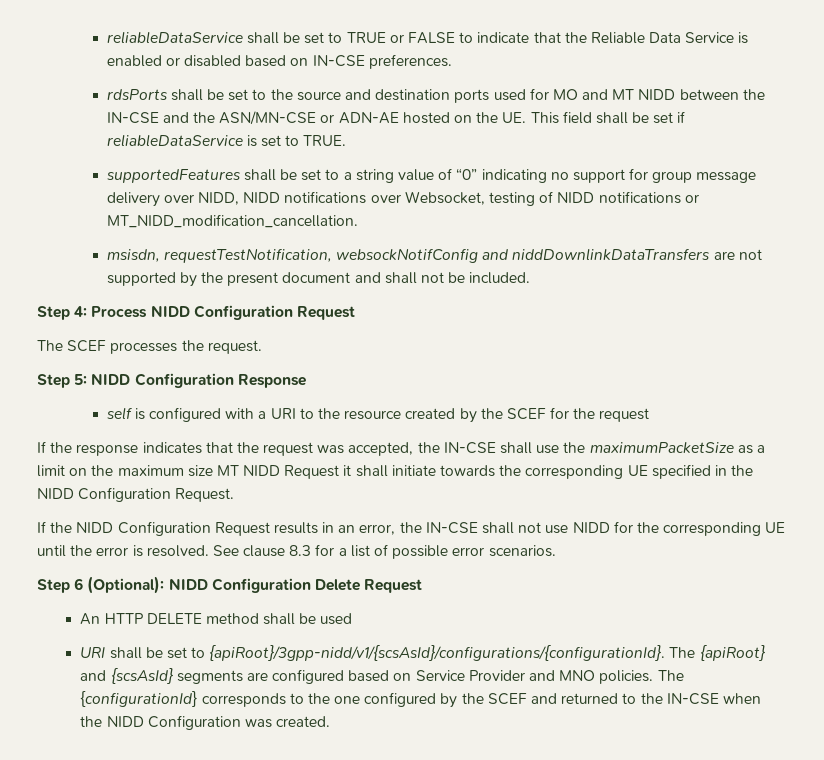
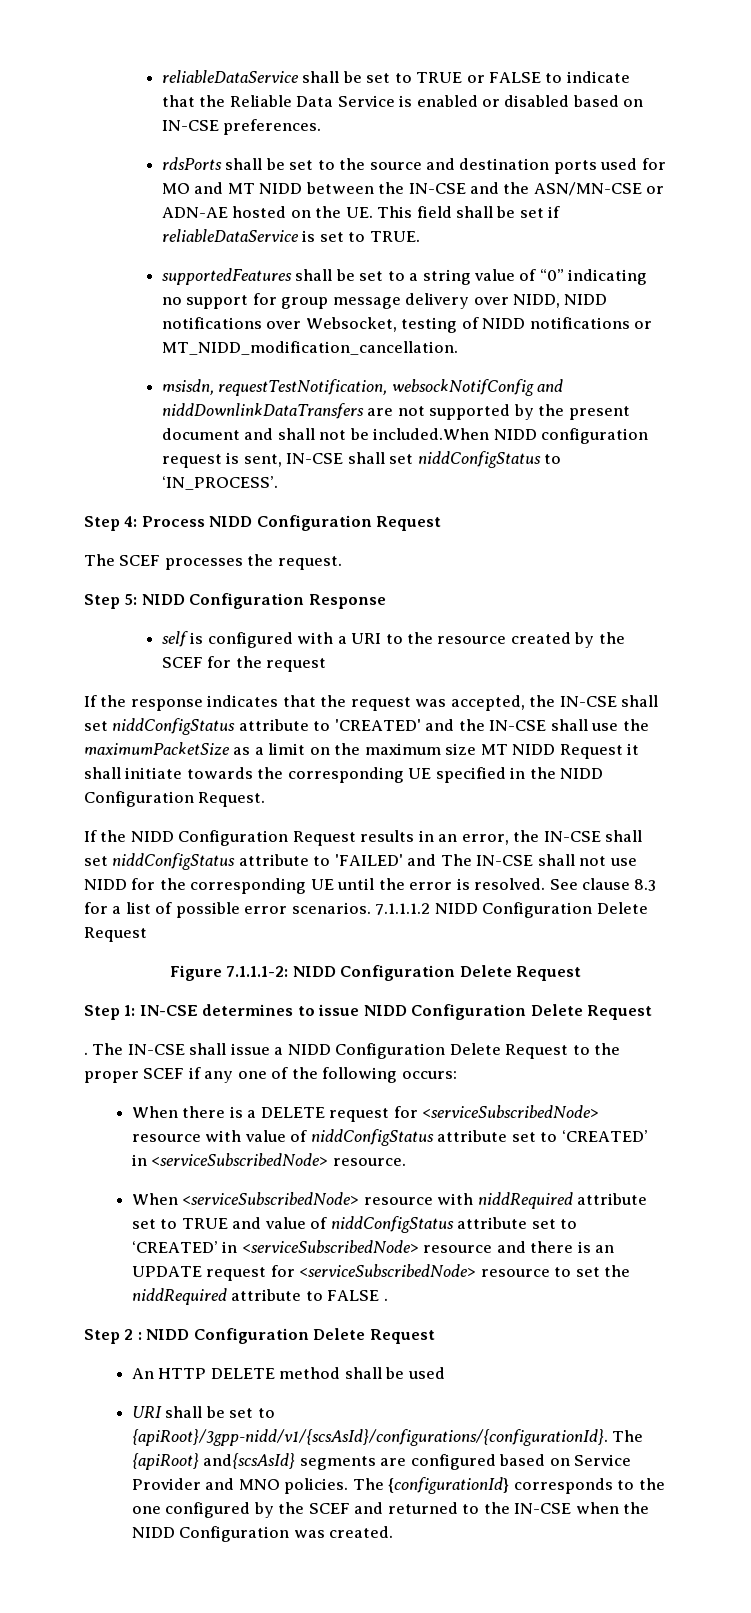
- msisdn, requestTestNotification, websockNotifConfig and niddDownlinkDataTransfers are not supported by the present document and shall not be included.
+ msisdn, requestTestNotification, websockNotifConfig and niddDownlinkDataTransfers are not supported by the present document and shall not be included.When NIDD configuration request is sent, IN-CSE shall set niddConfigStatus to ‘IN_PROCESS’.
- If the response indicates that the request was accepted, the IN-CSE shall use the maximumPacketSize as a limit on the maximum size MT NIDD Request it shall initiate towards the corresponding UE specified in the NIDD Configuration Request.
+ If the response indicates that the request was accepted, the IN-CSE shall set niddConfigStatus attribute to 'CREATED' and the IN-CSE shall use the maximumPacketSize as a limit on the maximum size MT NIDD Request it shall initiate towards the corresponding UE specified in the NIDD Configuration Request.
- If the NIDD Configuration Request results in an error, the IN-CSE shall not use NIDD for the corresponding UE until the error is resolved.
+ If the NIDD Configuration Request results in an error, the IN-CSE shall set niddConfigStatus attribute to 'FAILED' and The IN-CSE shall not use NIDD for the corresponding UE until the error is resolved.
- See clause 8.3 for a list of possible error scenarios.
- Step 6 (Optional): NIDD Configuration Delete Request
+ See clause 8.3 for a list of possible error scenarios. 7.1.1.1.2 NIDD Configuration Delete Request
+ Figure 7.1.1.1-2: NIDD Configuration Delete Request
+ Step 1: IN-CSE determines to issue NIDD Configuration Delete Request
+ . The IN-CSE shall issue a NIDD Configuration Delete Request to the proper SCEF if any one of the following occurs:
+ When there is a DELETE request for <serviceSubscribedNode> resource with value of niddConfigStatus attribute set to ‘CREATED’ in <serviceSubscribedNode> resource.
+ When <serviceSubscribedNode> resource with niddRequired attribute set to TRUE and value of niddConfigStatus attribute set to ‘CREATED’ in <serviceSubscribedNode> resource and there is an UPDATE request for <serviceSubscribedNode> resource to set the niddRequired attribute to FALSE .
+ Step 2 : NIDD Configuration Delete Request
- The {apiRoot} and {scsAsId} segments are configured based on Service Provider and MNO policies.
+ The {apiRoot} and{scsAsId} segments are configured based on Service Provider and MNO policies.

